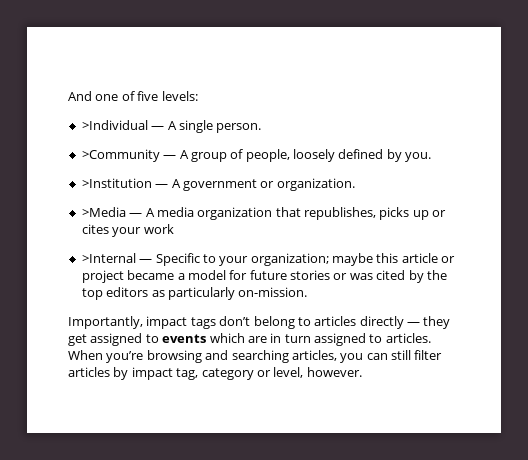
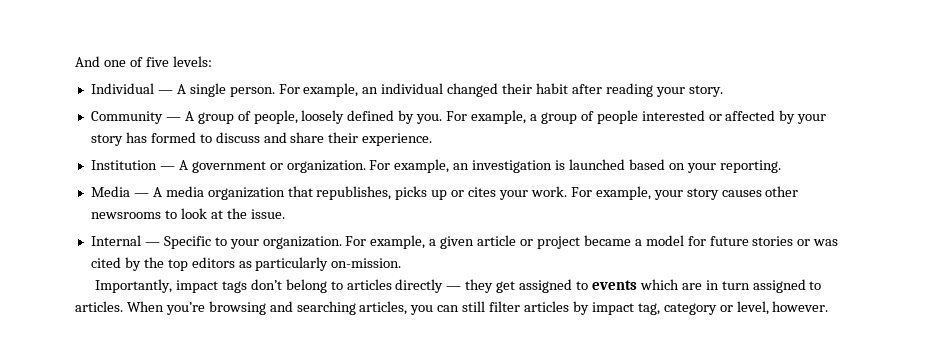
- >Individual — A single person.
- >Community — A group of people, loosely defined by you.
- >Institution — A government or organization.
- >Media — A media organization that republishes, picks up or cites your work
- >Internal — Specific to your organization; maybe this article or project became a model for future stories or was cited by the top editors as particularly on-mission.
+ Individual — A single person. For example, an individual changed their habit after reading your story.
+ Community — A group of people, loosely defined by you. For example, a group of people interested or affected by your story has formed to discuss and share their experience.
+ Institution — A government or organization. For example, an investigation is launched based on your reporting.
+ Media — A media organization that republishes, picks up or cites your work. For example, your story causes other newsrooms to look at the issue.
+ Internal — Specific to your organization. For example, a given article or project became a model for future stories or was cited by the top editors as particularly on-mission.

